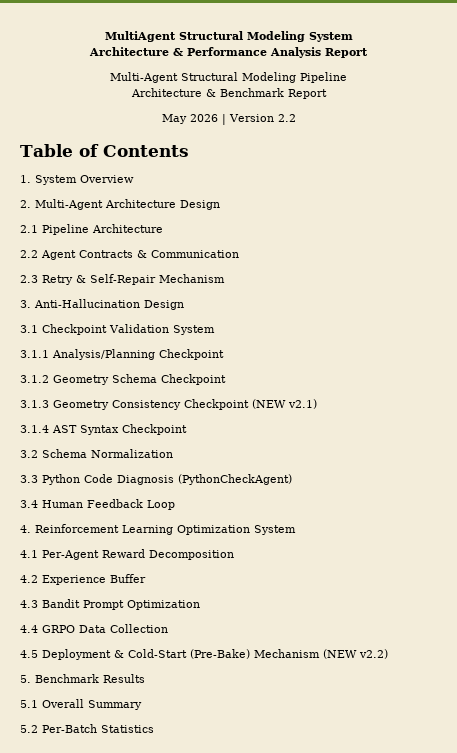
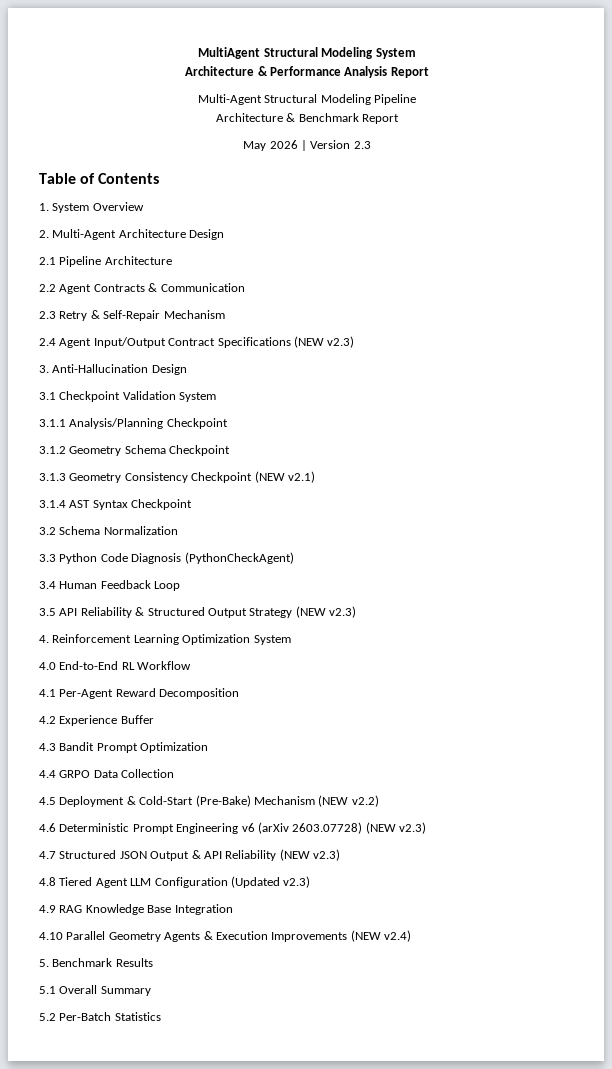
- May 2026 | Version 2.2
+ May 2026 | Version 2.3
+ 2.4 Agent Input/Output Contract Specifications (NEW v2.3)
+ 3.5 API Reliability & Structured Output Strategy (NEW v2.3)
+ 4.0 End-to-End RL Workflow
+ 4.6 Deterministic Prompt Engineering v6 (arXiv 2603.07728) (NEW v2.3)
+ 4.7 Structured JSON Output & API Reliability (NEW v2.3)
+ 4.8 Tiered Agent LLM Configuration (Updated v2.3)
+ 4.9 RAG Knowledge Base Integration
+ 4.10 Parallel Geometry Agents & Execution Improvements (NEW v2.4)

